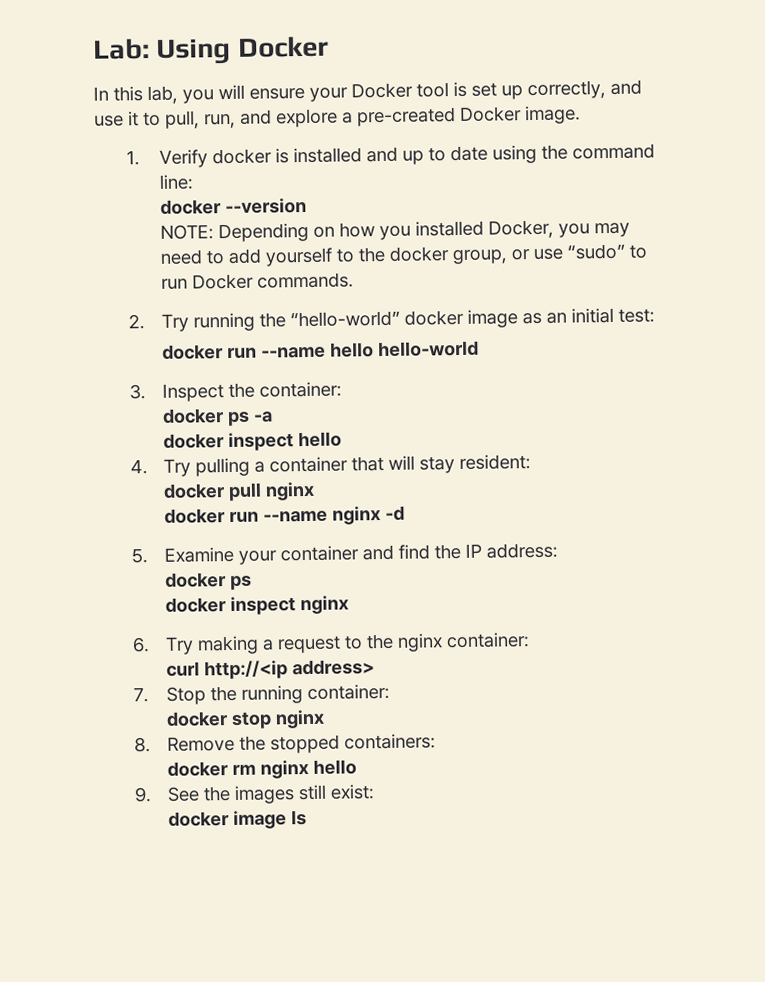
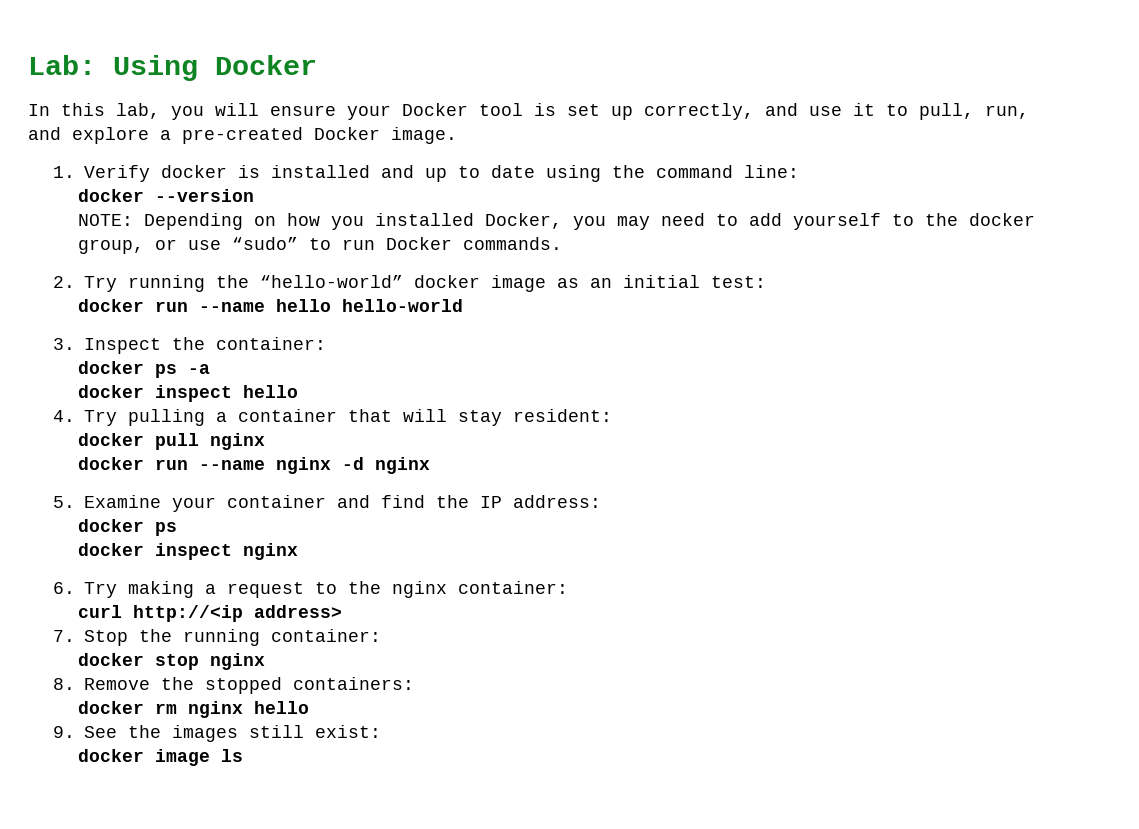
- docker run --name nginx -d
+ docker run --name nginx -d nginx

